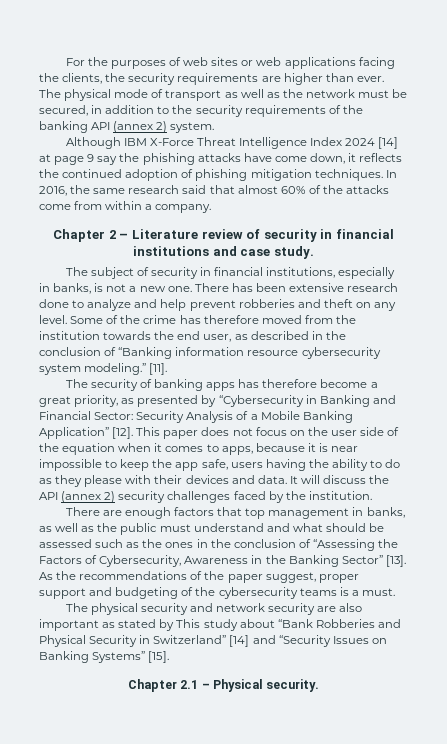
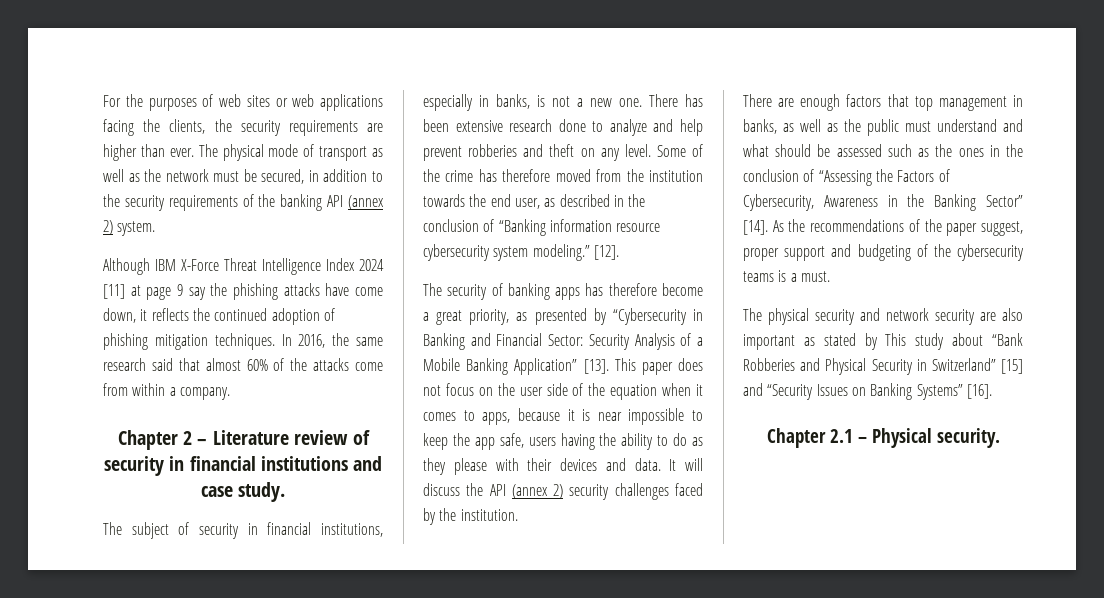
- Although IBM X-Force Threat Intelligence Index 2024 [14] at page 9 say the phishing attacks have come down, it reflects the continued adoption of phishing mitigation techniques.
+ Although IBM X-Force Threat Intelligence Index 2024 [11] at page 9 say the phishing attacks have come down, it reflects the continued adoption of phishing mitigation techniques.
- [11].
+ [12].
- The security of banking apps has therefore become a great priority, as presented by “Cybersecurity in Banking and Financial Sector: Security Analysis of a Mobile Banking Application” [12].
+ The security of banking apps has therefore become a great priority, as presented by “Cybersecurity in Banking and Financial Sector: Security Analysis of a Mobile Banking Application” [13].
- There are enough factors that top management in banks, as well as the public must understand and what should be assessed such as the ones in the conclusion of “Assessing the Factors of Cybersecurity, Awareness in the Banking Sector” [13].
+ There are enough factors that top management in banks, as well as the public must understand and what should be assessed such as the ones in the conclusion of “Assessing the Factors of Cybersecurity, Awareness in the Banking Sector” [14].
- The physical security and network security are also important as stated by This study about “Bank Robberies and Physical Security in Switzerland” [14] and “Security Issues on Banking Systems” [15].
+ The physical security and network security are also important as stated by This study about “Bank Robberies and Physical Security in Switzerland” [15] and “Security Issues on Banking Systems” [16].

